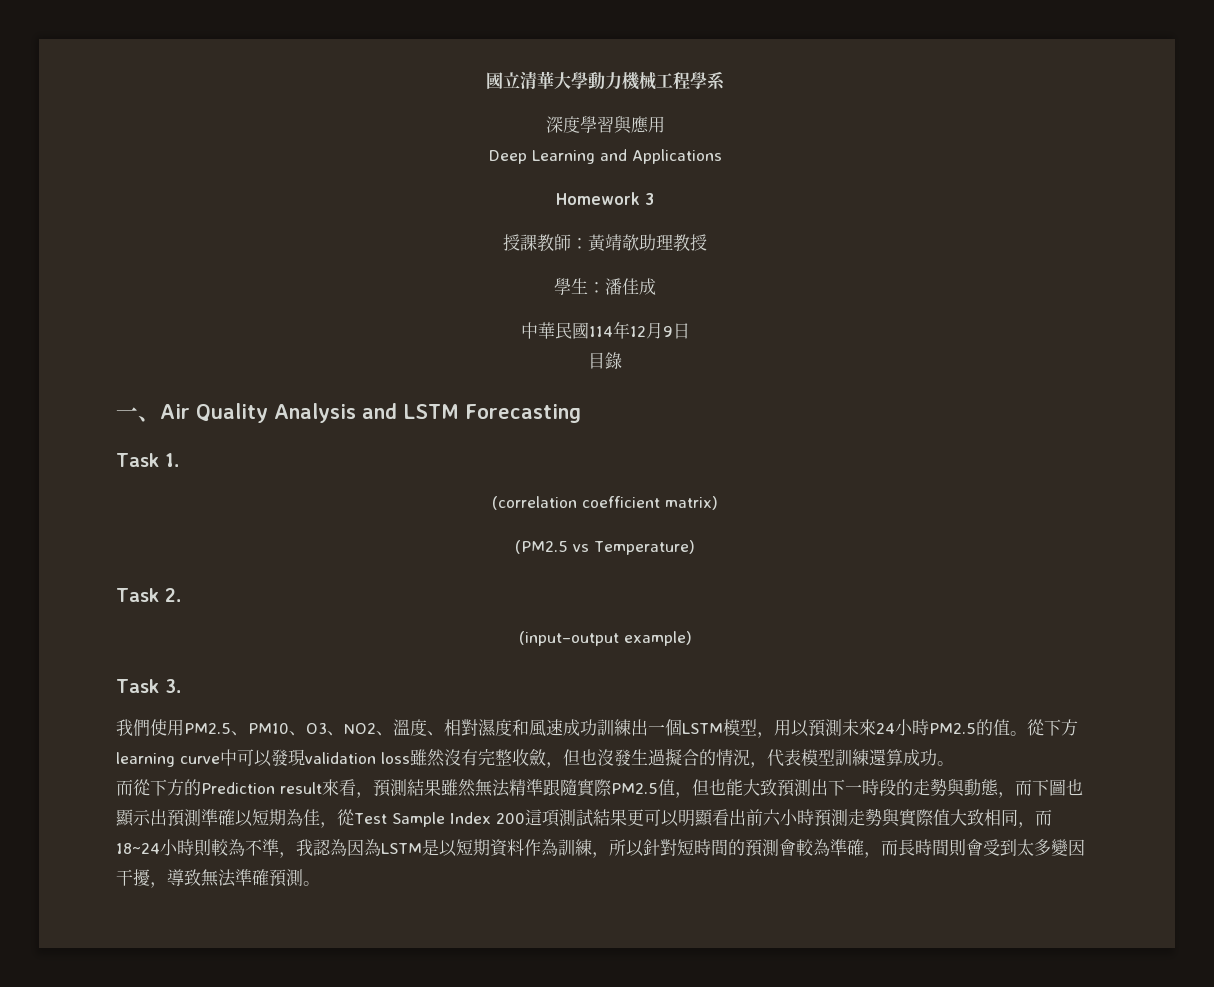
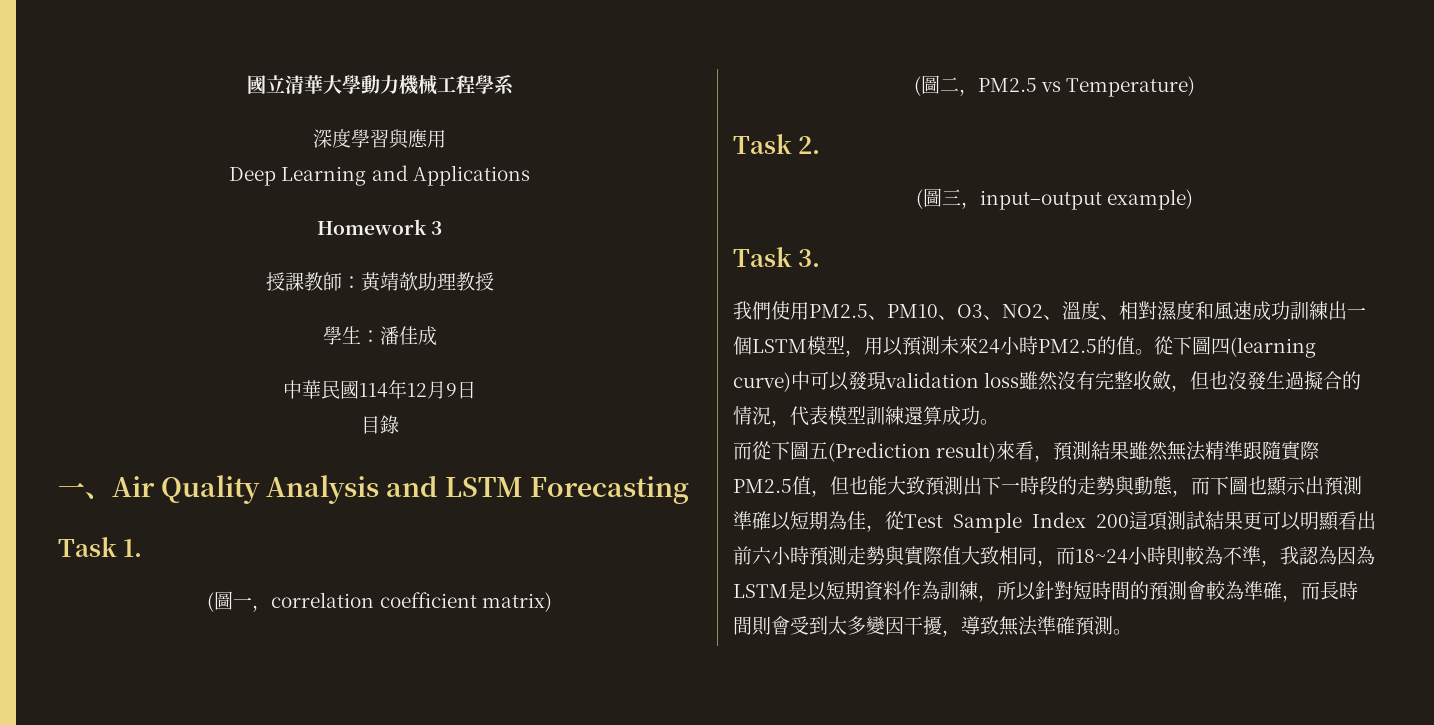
- (correlation coefficient matrix)
+ (圖一，correlation coefficient matrix)
- (PM2.5 vs Temperature)
+ (圖二，PM2.5 vs Temperature)
- (input–output example)
+ (圖三，input–output example)
- 從下方learning curve中可以發現validation loss雖然沒有完整收斂，但也沒發生過擬合的情況，代表模型訓練還算成功。
+ 從下圖四(learning curve)中可以發現validation loss雖然沒有完整收斂，但也沒發生過擬合的情況，代表模型訓練還算成功。
- 而從下方的Prediction result來看，預測結果雖然無法精準跟隨實際PM2.5值，但也能大致預測出下一時段的走勢與動態，而下圖也顯示出預測準確以短期為佳，從Test Sample Index 200這項測試結果更可以明顯看出前六小時預測走勢與實際值大致相同，而18~24小時則較為不準，我認為因為LSTM是以短期資料作為訓練，所以針對短時間的預測會較為準確，而長時間則會受到太多變因干擾，導致無法準確預測。
+ 而從下圖五(Prediction result)來看，預測結果雖然無法精準跟隨實際PM2.5值，但也能大致預測出下一時段的走勢與動態，而下圖也顯示出預測準確以短期為佳，從Test Sample Index 200這項測試結果更可以明顯看出前六小時預測走勢與實際值大致相同，而18~24小時則較為不準，我認為因為LSTM是以短期資料作為訓練，所以針對短時間的預測會較為準確，而長時間則會受到太多變因干擾，導致無法準確預測。

